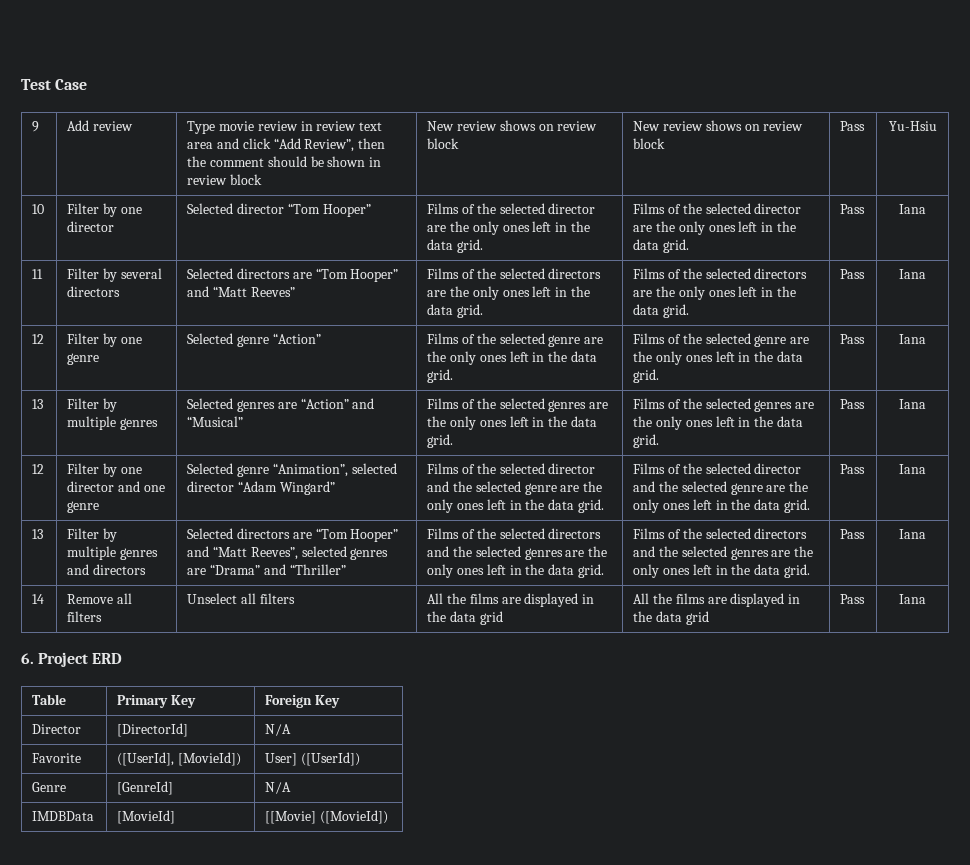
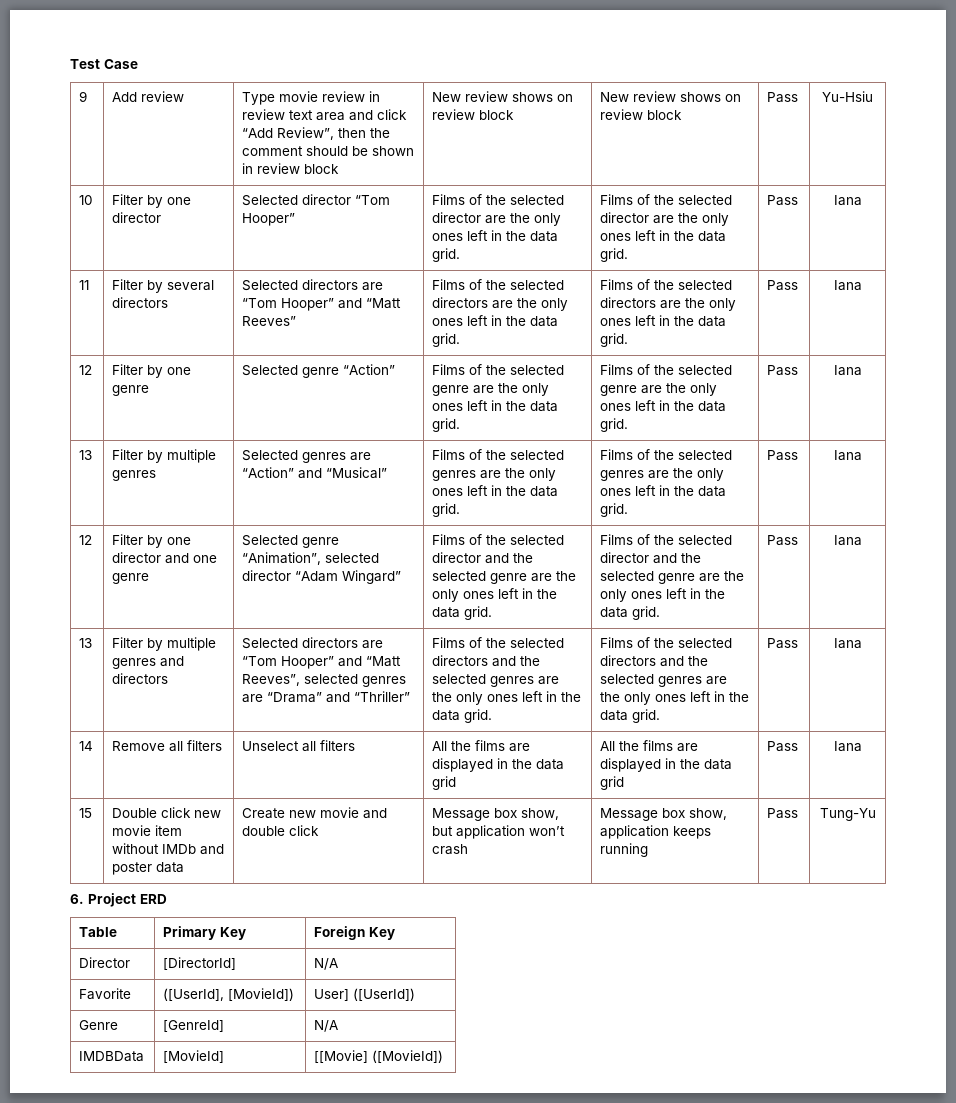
+ 15 | Double click new movie item without IMDb and poster data | Create new movie and double click | Message box show, but application won’t crash | Message box show, application keeps running | Pass | Tung-Yu

